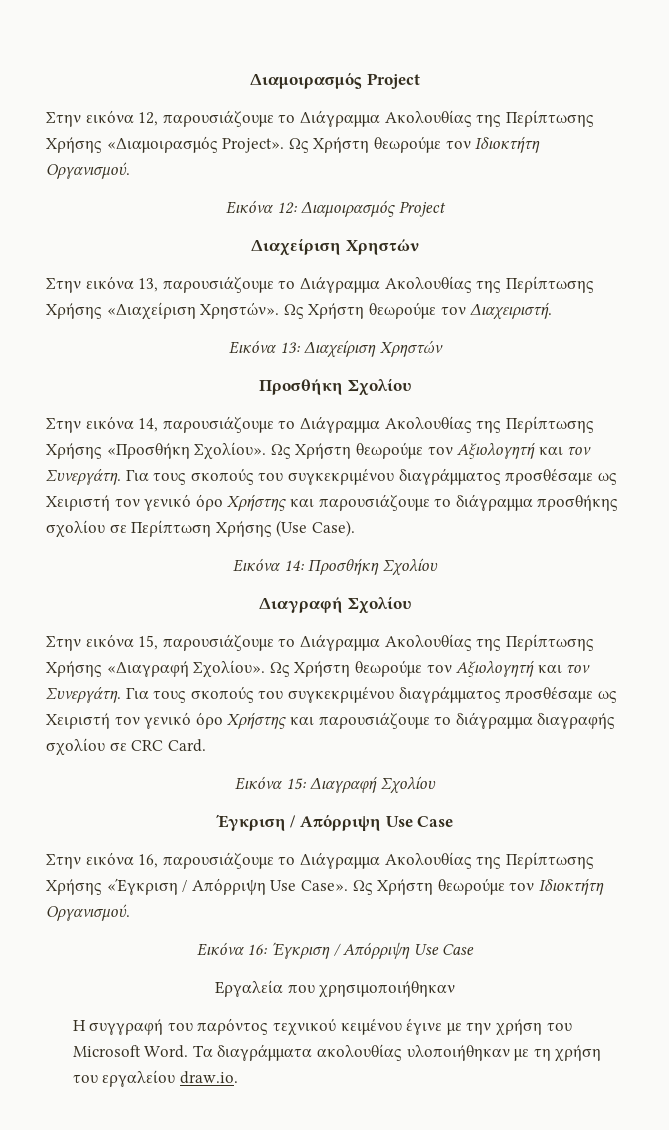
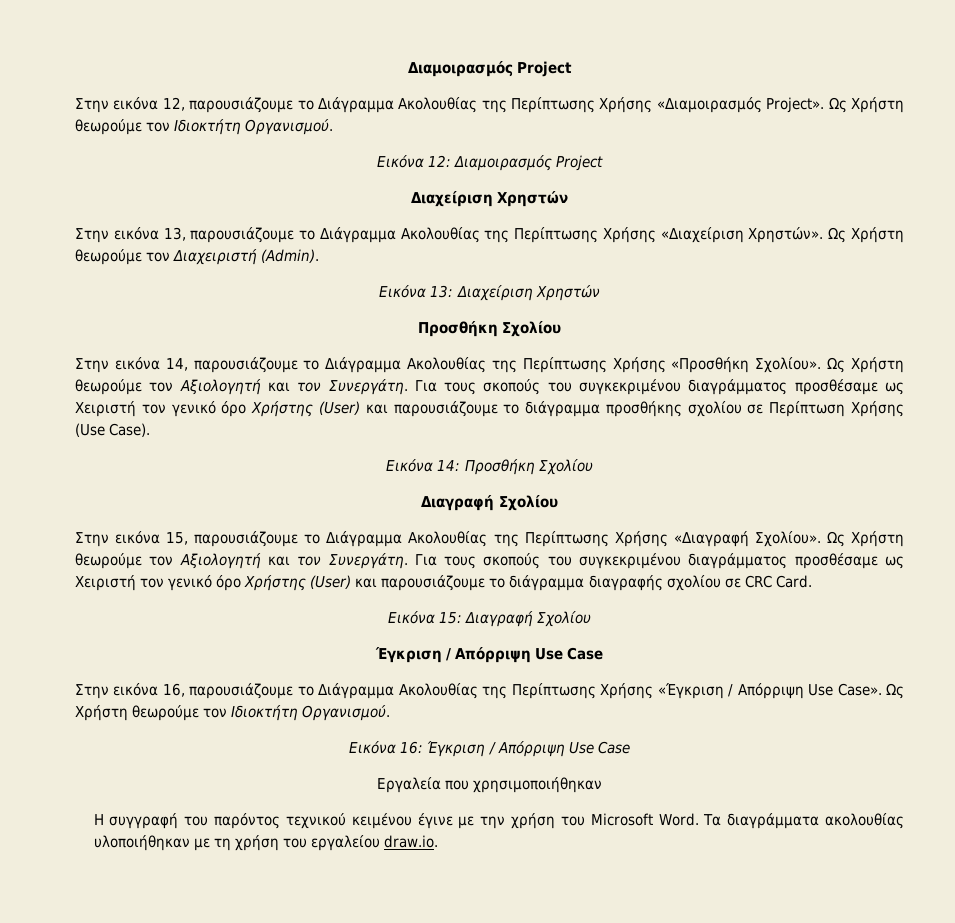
- Ως Χρήστη θεωρούμε τον Διαχειριστή.
+ Ως Χρήστη θεωρούμε τον Διαχειριστή (Admin).
- Για τους σκοπούς του συγκεκριμένου διαγράμματος προσθέσαμε ως Χειριστή τον γενικό όρο Χρήστης και παρουσιάζουμε το διάγραμμα προσθήκης σχολίου σε Περίπτωση Χρήσης (Use Case).
+ Για τους σκοπούς του συγκεκριμένου διαγράμματος προσθέσαμε ως Χειριστή τον γενικό όρο Χρήστης (User) και παρουσιάζουμε το διάγραμμα προσθήκης σχολίου σε Περίπτωση Χρήσης (Use Case).
- Για τους σκοπούς του συγκεκριμένου διαγράμματος προσθέσαμε ως Χειριστή τον γενικό όρο Χρήστης και παρουσιάζουμε το διάγραμμα διαγραφής σχολίου σε CRC Card.
+ Για τους σκοπούς του συγκεκριμένου διαγράμματος προσθέσαμε ως Χειριστή τον γενικό όρο Χρήστης (User) και παρουσιάζουμε το διάγραμμα διαγραφής σχολίου σε CRC Card.

